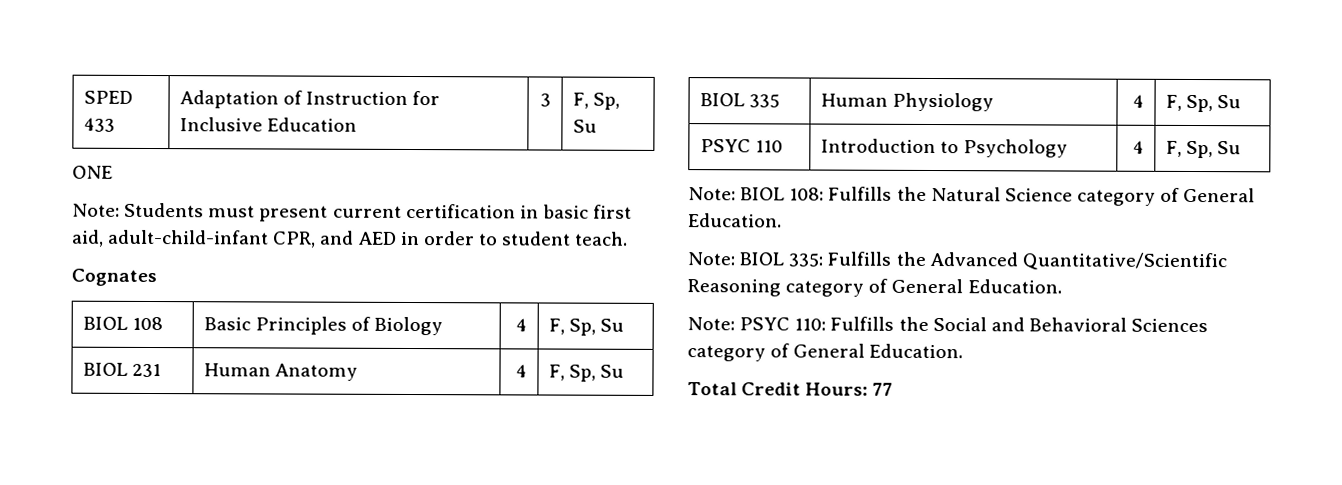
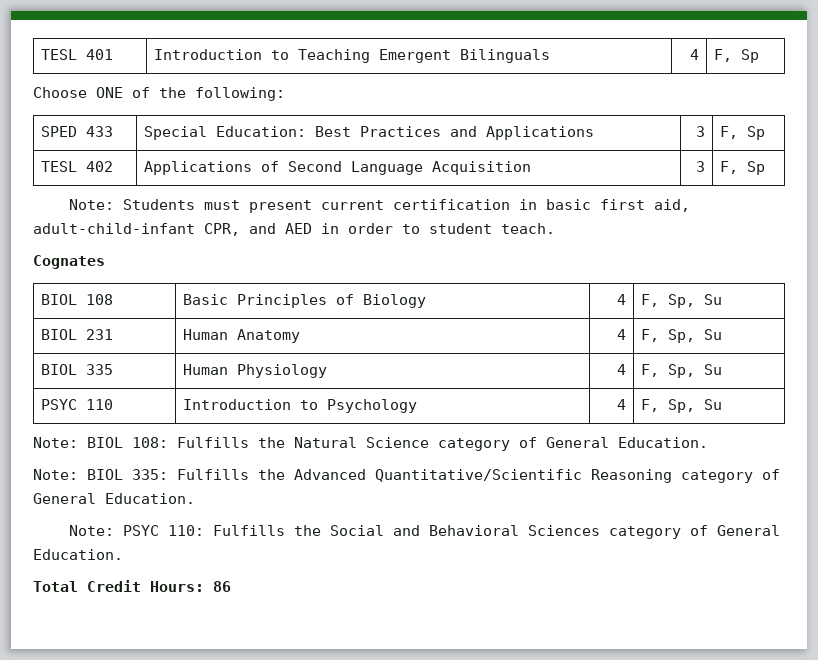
- SPED 433 | Adaptation of Instruction for Inclusive Education | 3 | F, Sp, Su
- ONE
+ TESL 401 | Introduction to Teaching Emergent Bilinguals | 4 | F, Sp
+ Choose ONE of the following:
+ SPED 433 | Special Education: Best Practices and Applications | 3 | F, Sp
+ TESL 402 | Applications of Second Language Acquisition | 3 | F, Sp
- Total Credit Hours: 77
+ Total Credit Hours: 86

